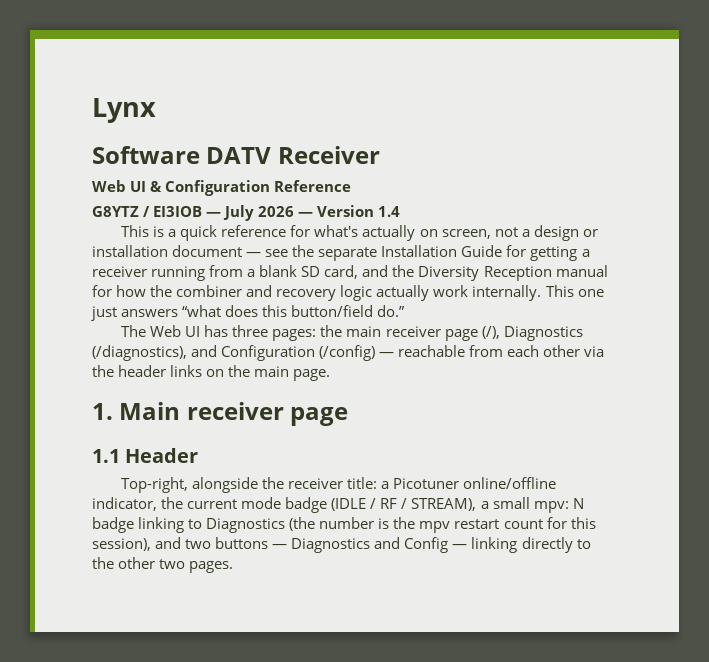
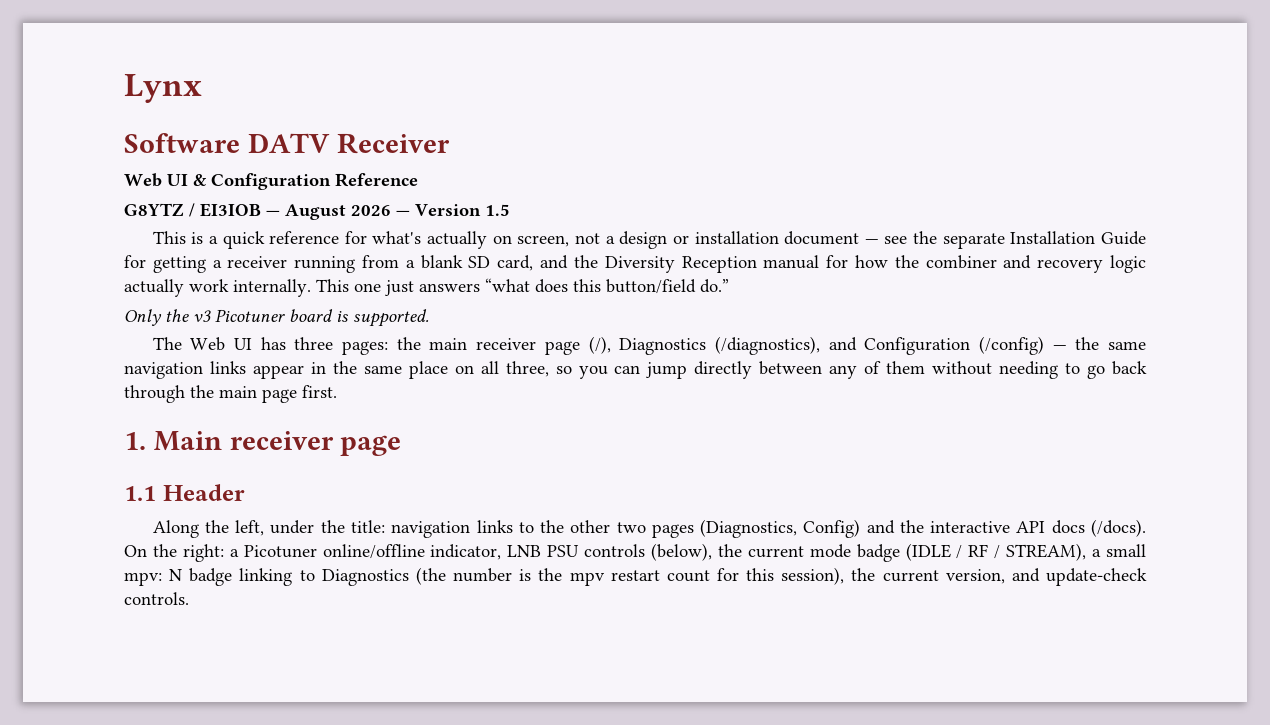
- G8YTZ / EI3IOB — July 2026 — Version 1.4
+ G8YTZ / EI3IOB — August 2026 — Version 1.5
+ Only the v3 Picotuner board is supported.
- The Web UI has three pages: the main receiver page (/), Diagnostics (/diagnostics), and Configuration (/config) — reachable from each other via the header links on the main page.
+ The Web UI has three pages: the main receiver page (/), Diagnostics (/diagnostics), and Configuration (/config) — the same navigation links appear in the same place on all three, so you can jump directly between any of them without needing to go back through the main page first.
- Top-right, alongside the receiver title: a Picotuner online/offline indicator, the current mode badge (IDLE / RF / STREAM), a small mpv: N badge linking to Diagnostics (the number is the mpv restart count for this session), and two buttons — Diagnostics and Config — linking directly to the other two pages.
+ Along the left, under the title: navigation links to the other two pages (Diagnostics, Config) and the interactive API docs (/docs). On the right: a Picotuner online/offline indicator, LNB PSU controls (below), the current mode badge (IDLE / RF / STREAM), a small mpv: N badge linking to Diagnostics (the number is the mpv restart count for this session), the current version, and update-check controls.

